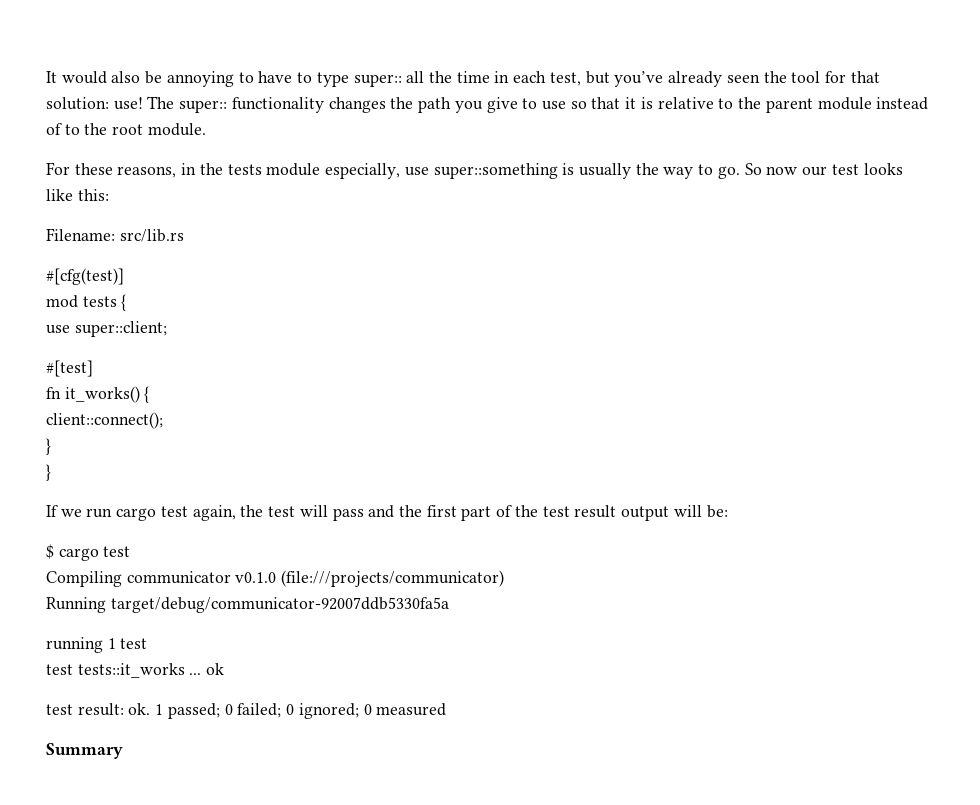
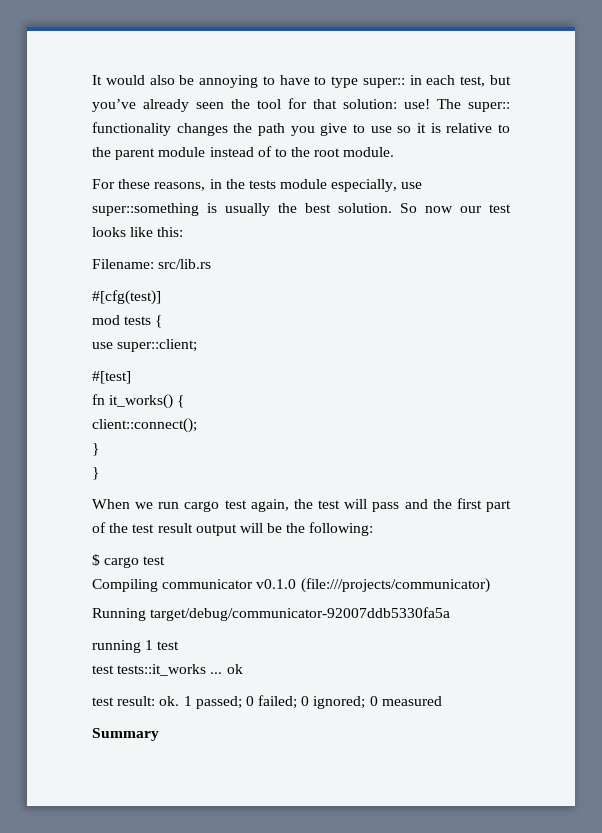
- It would also be annoying to have to type super:: all the time in each test, but you’ve already seen the tool for that solution: use!
+ It would also be annoying to have to type super:: in each test, but you’ve already seen the tool for that solution: use!
- The super:: functionality changes the path you give to use so that it is relative to the parent module instead of to the root module.
+ The super:: functionality changes the path you give to use so it is relative to the parent module instead of to the root module.
- For these reasons, in the tests module especially, use super::something is usually the way to go.
+ For these reasons, in the tests module especially, use super::something is usually the best solution.
- If we run cargo test again, the test will pass and the first part of the test result output will be:
+ When we run cargo test again, the test will pass and the first part of the test result output will be the following:

